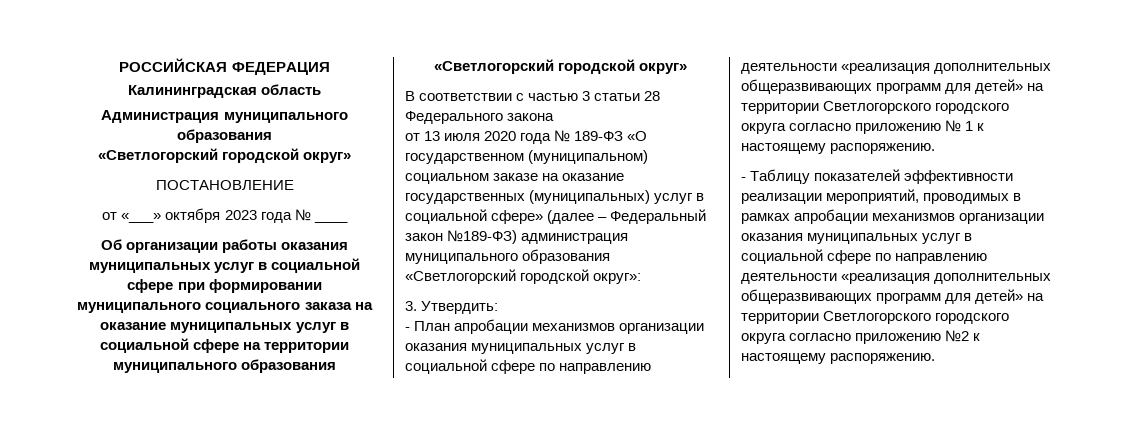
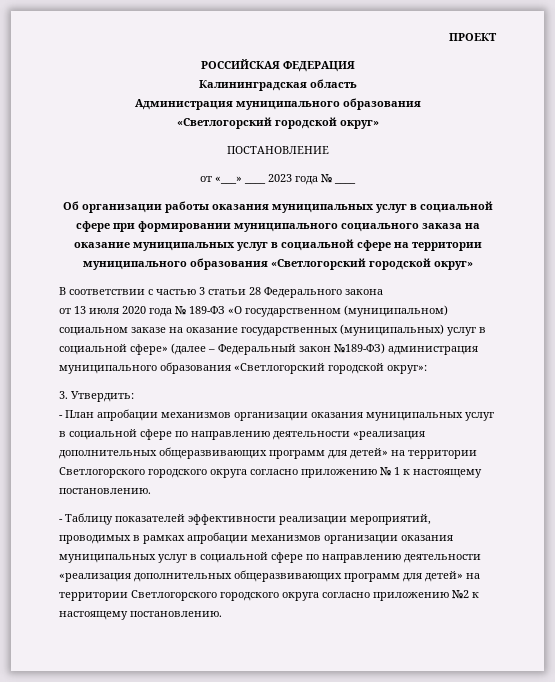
+ ПРОЕКТ
- от «___» октября 2023 года № ____
+ от «___» ____ 2023 года № ____
- - План апробации механизмов организации оказания муниципальных услуг в социальной сфере по направлению деятельности «реализация дополнительных общеразвивающих программ для детей» на территории Светлогорского городского округа согласно приложению № 1 к настоящему распоряжению.
+ - План апробации механизмов организации оказания муниципальных услуг в социальной сфере по направлению деятельности «реализация дополнительных общеразвивающих программ для детей» на территории Светлогорского городского округа согласно приложению № 1 к настоящему постановлению.
- - Таблицу показателей эффективности реализации мероприятий, проводимых в рамках апробации механизмов организации оказания муниципальных услуг в социальной сфере по направлению деятельности «реализация дополнительных общеразвивающих программ для детей» на территории Светлогорского городского округа согласно приложению №2 к настоящему распоряжению.
+ - Таблицу показателей эффективности реализации мероприятий, проводимых в рамках апробации механизмов организации оказания муниципальных услуг в социальной сфере по направлению деятельности «реализация дополнительных общеразвивающих программ для детей» на территории Светлогорского городского округа согласно приложению №2 к настоящему постановлению.

